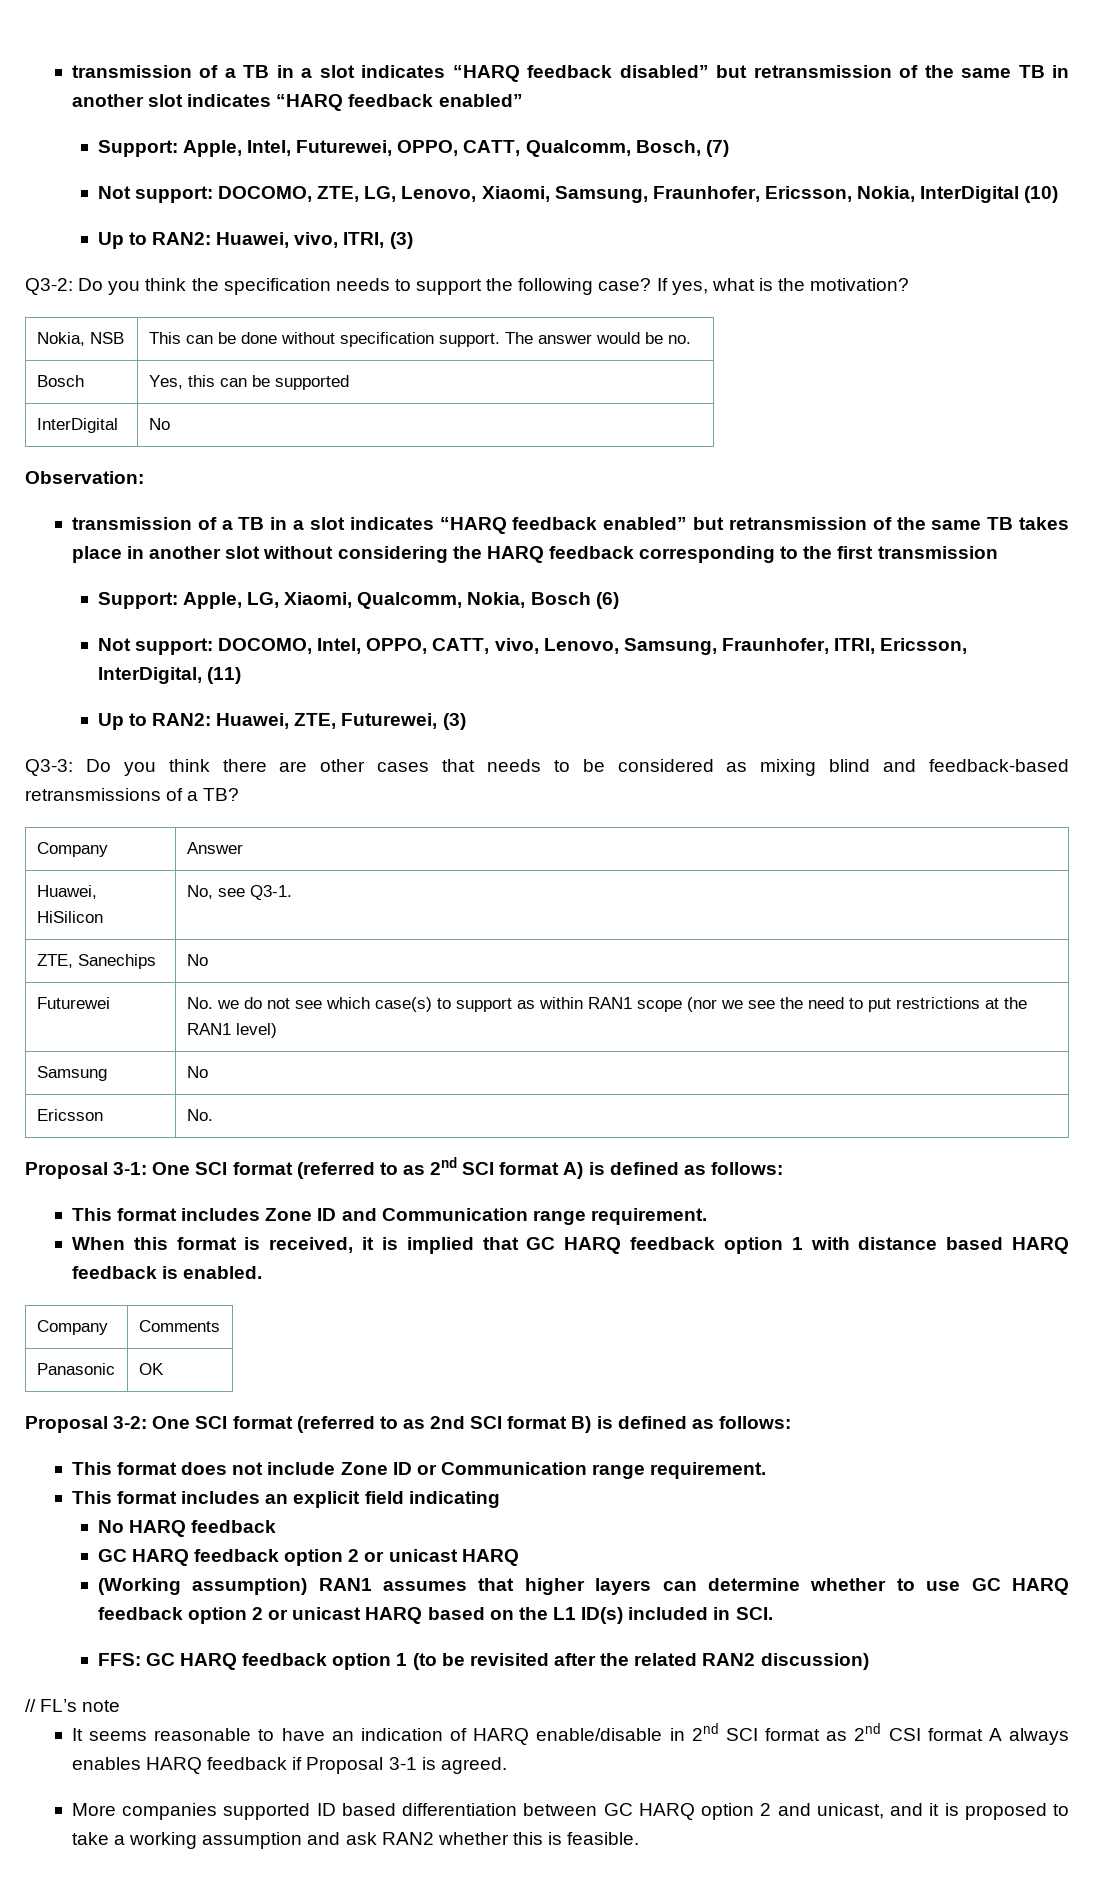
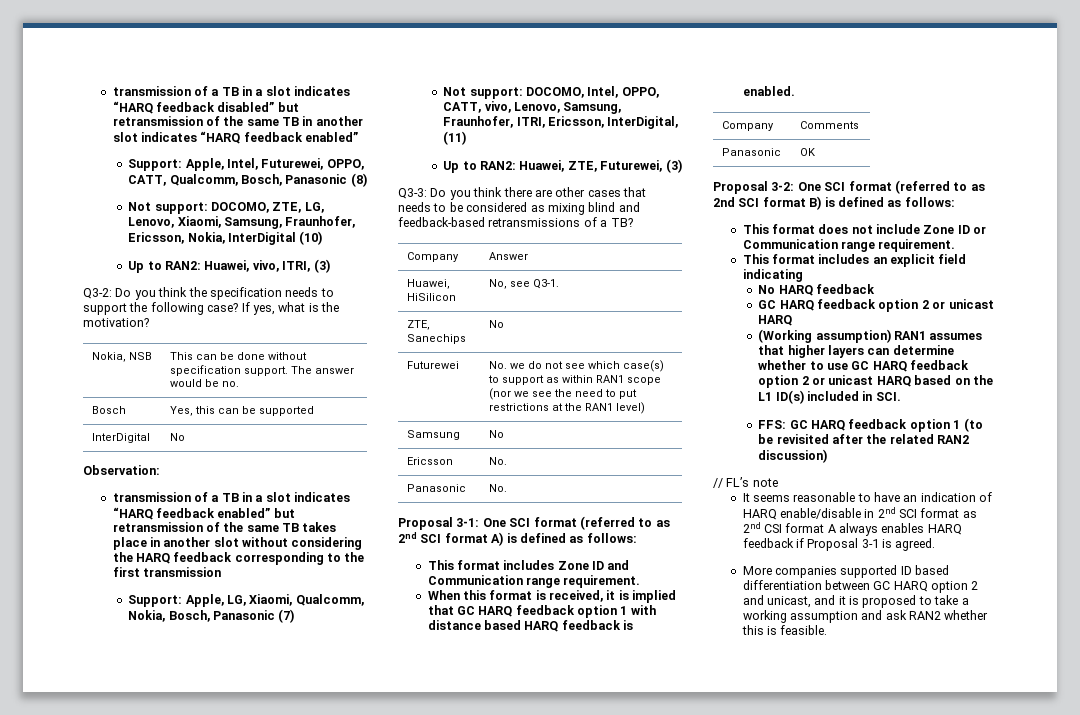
- Support: Apple, Intel, Futurewei, OPPO, CATT, Qualcomm, Bosch, (7)
+ Support: Apple, Intel, Futurewei, OPPO, CATT, Qualcomm, Bosch, Panasonic (8)
- Support: Apple, LG, Xiaomi, Qualcomm, Nokia, Bosch (6)
+ Support: Apple, LG, Xiaomi, Qualcomm, Nokia, Bosch, Panasonic (7)
+ Panasonic | No.

